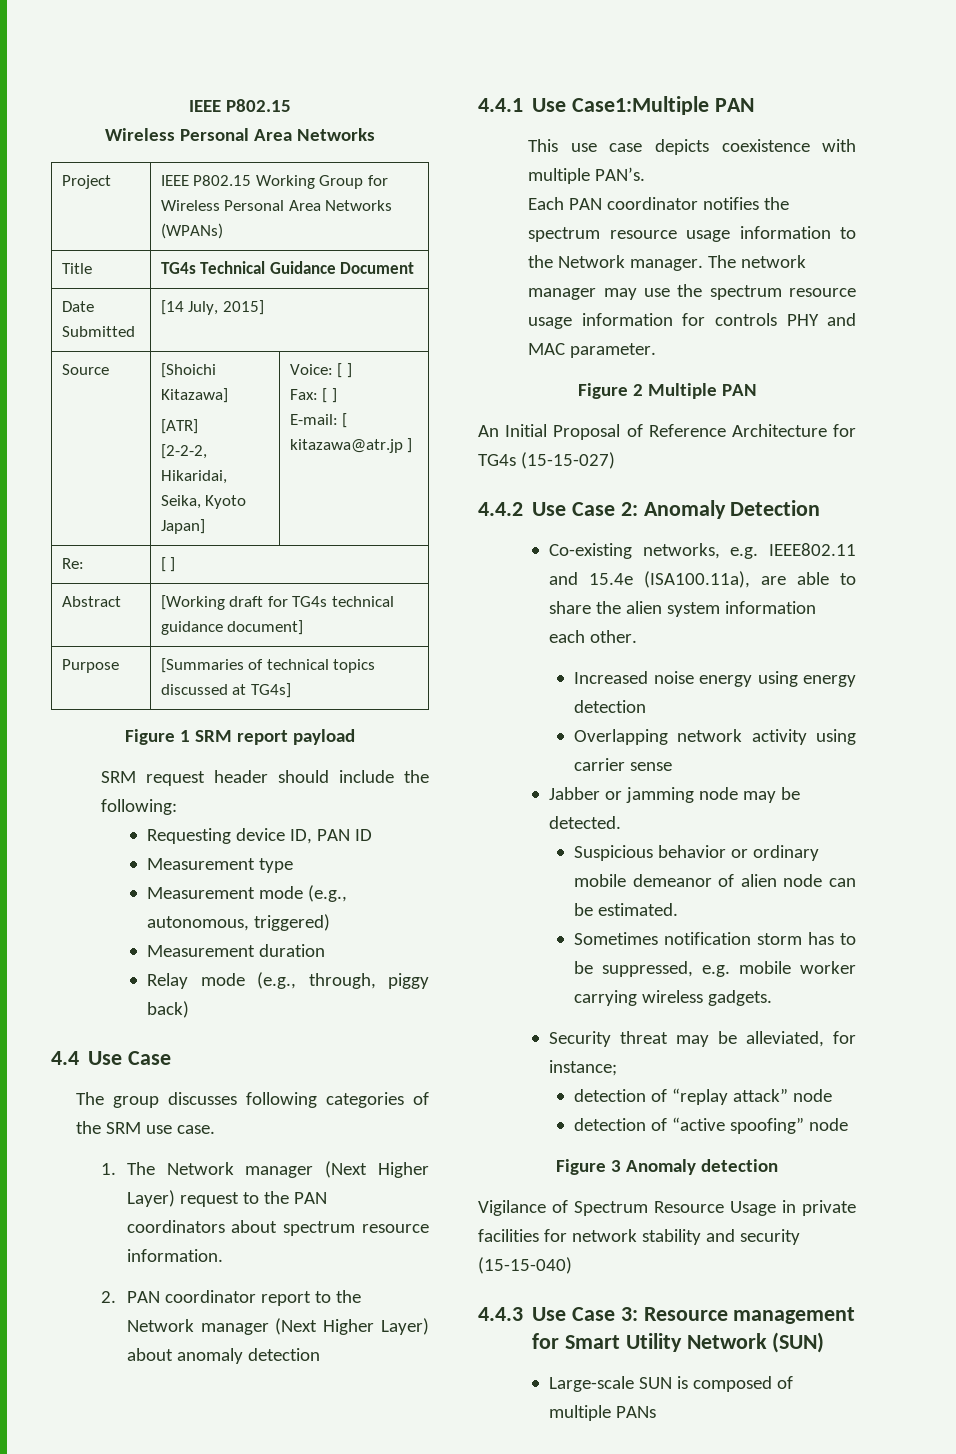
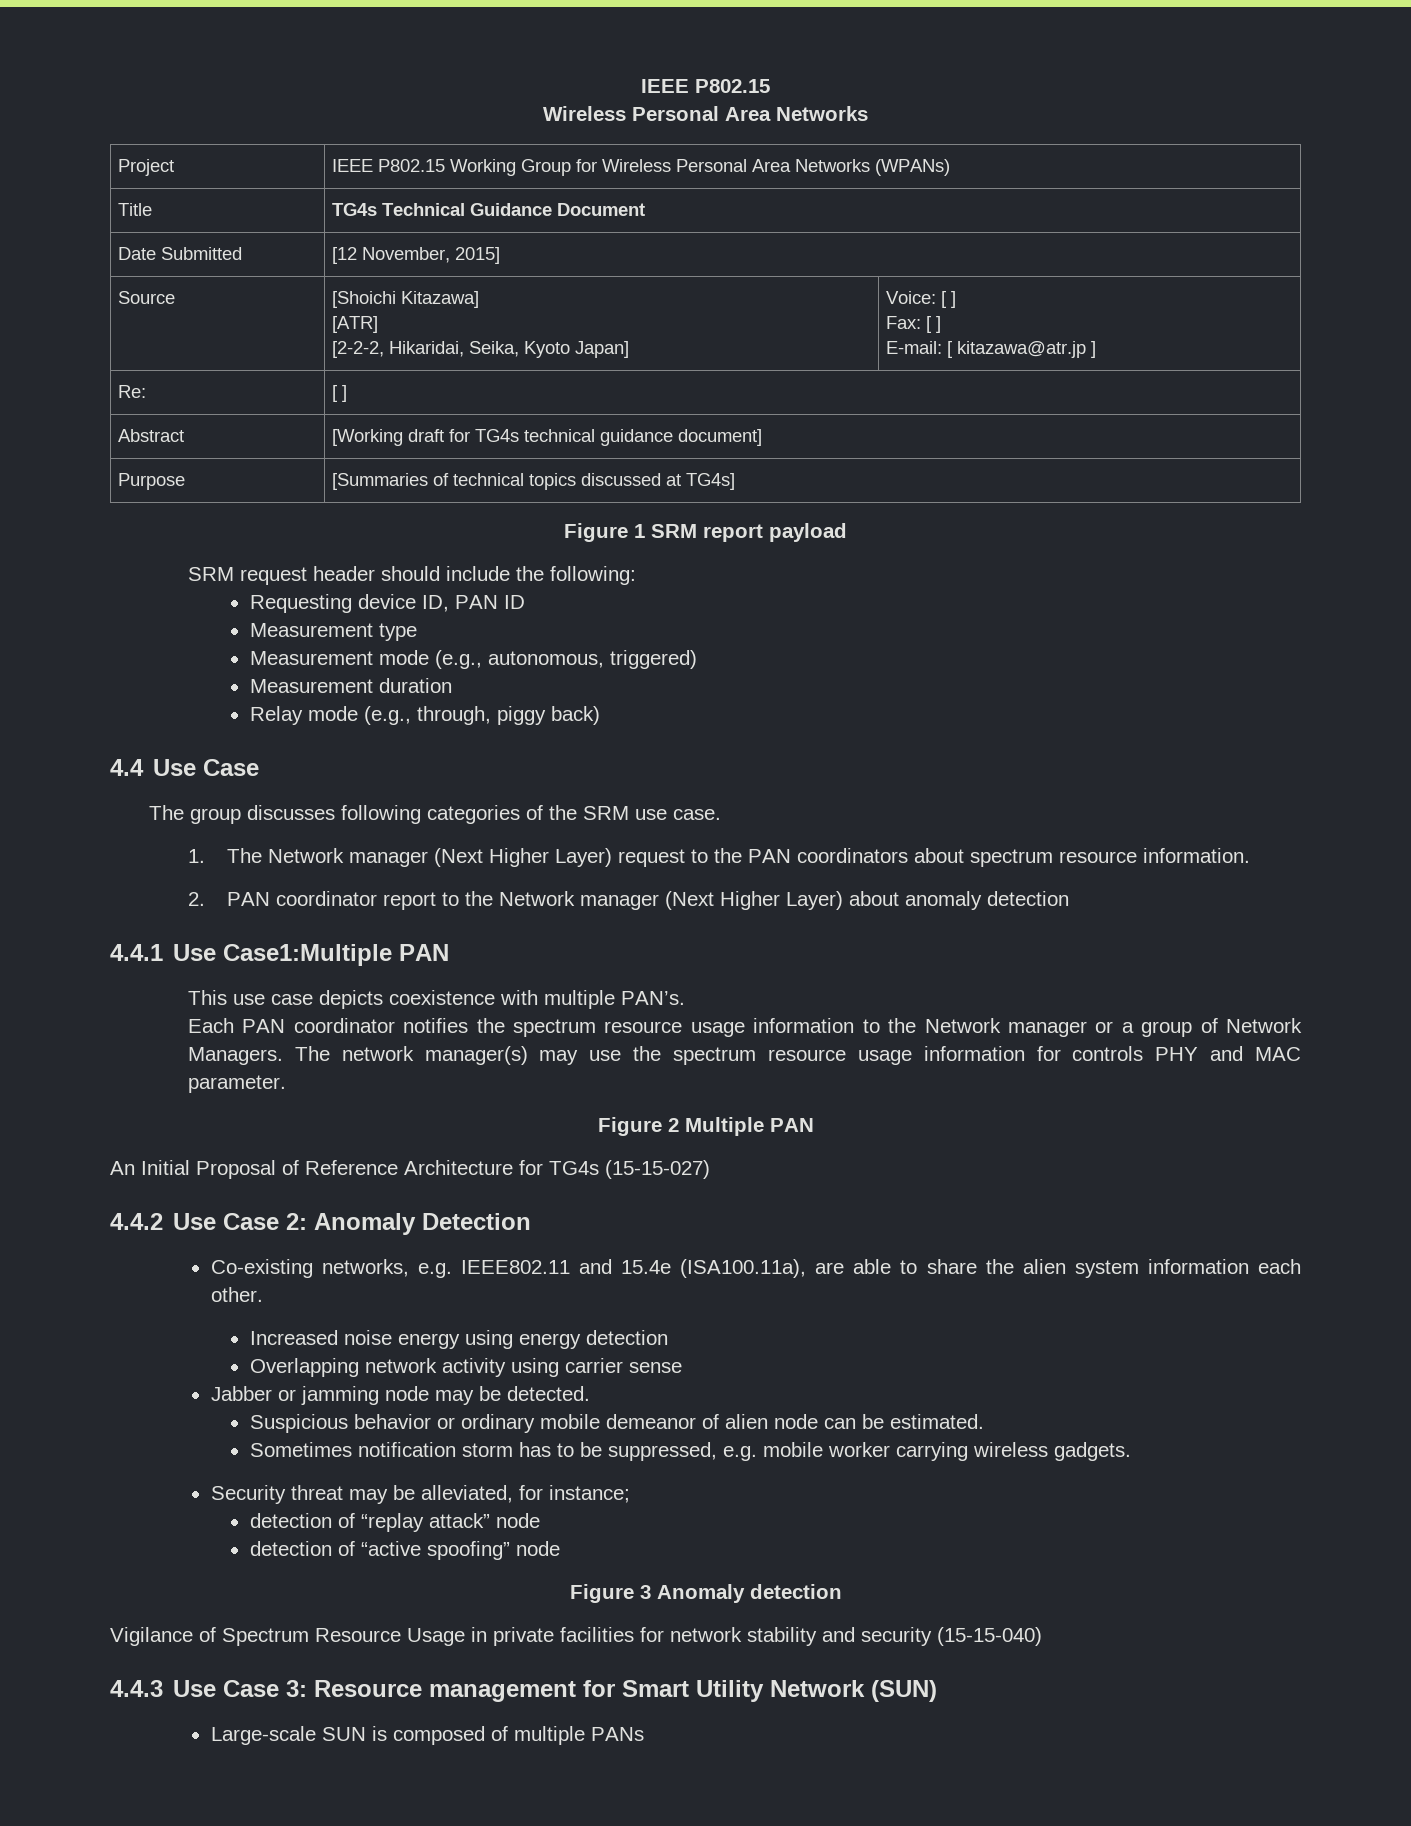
- Date Submitted | [14 July, 2015]
+ Date Submitted | [12 November, 2015]
- Each PAN coordinator notifies the spectrum resource usage information to the Network manager.
+ Each PAN coordinator notifies the spectrum resource usage information to the Network manager or a group of Network Managers.
- The network manager may use the spectrum resource usage information for controls PHY and MAC parameter.
+ The network manager(s) may use the spectrum resource usage information for controls PHY and MAC parameter.

